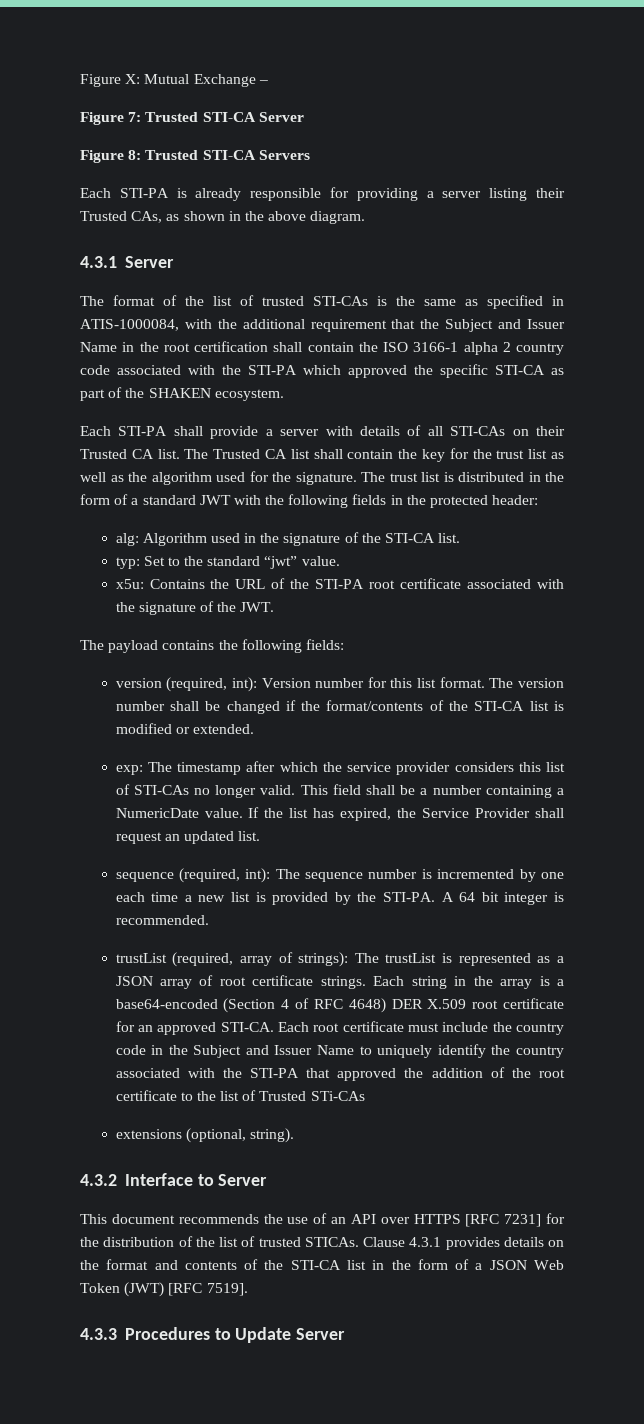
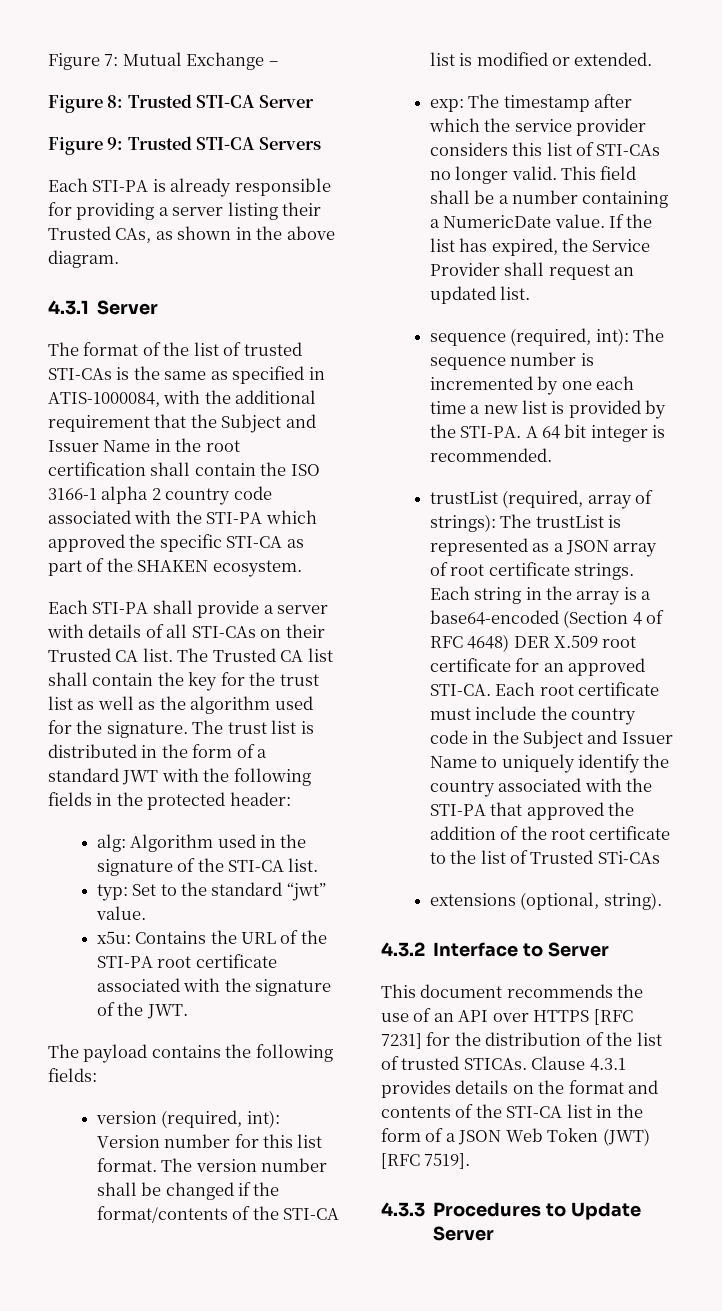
- Figure X: Mutual Exchange –
+ Figure 7: Mutual Exchange –
- Figure 7: Trusted STI-CA Server
+ Figure 8: Trusted STI-CA Server
- Figure 8: Trusted STI-CA Servers
+ Figure 9: Trusted STI-CA Servers

